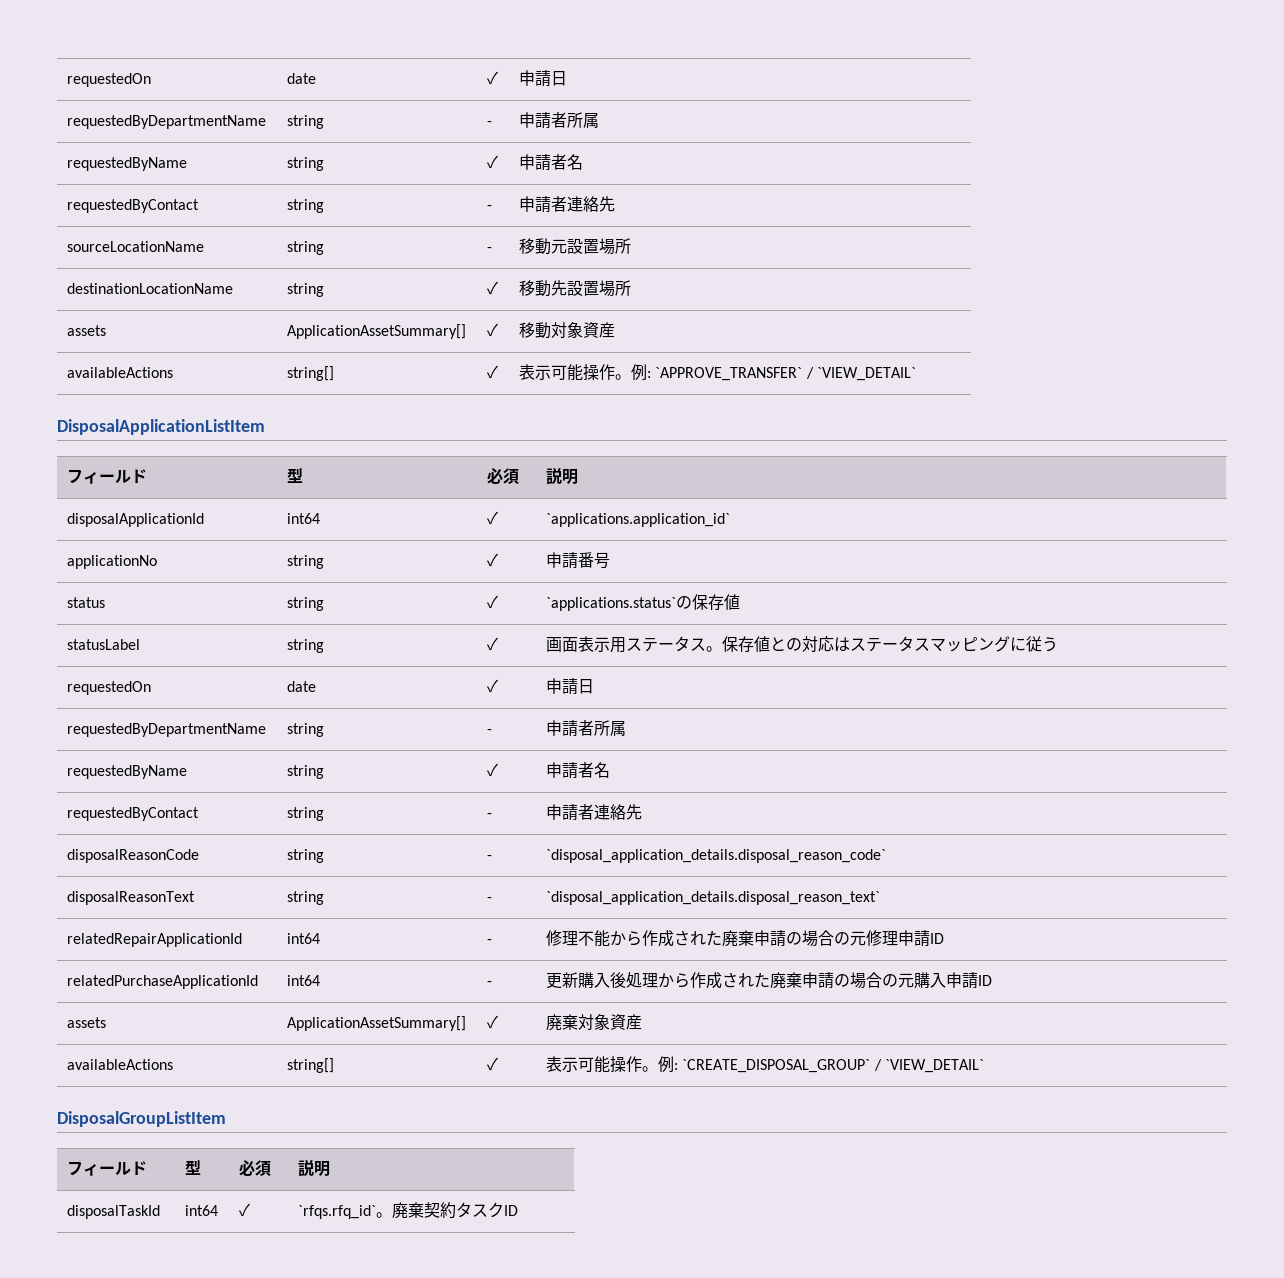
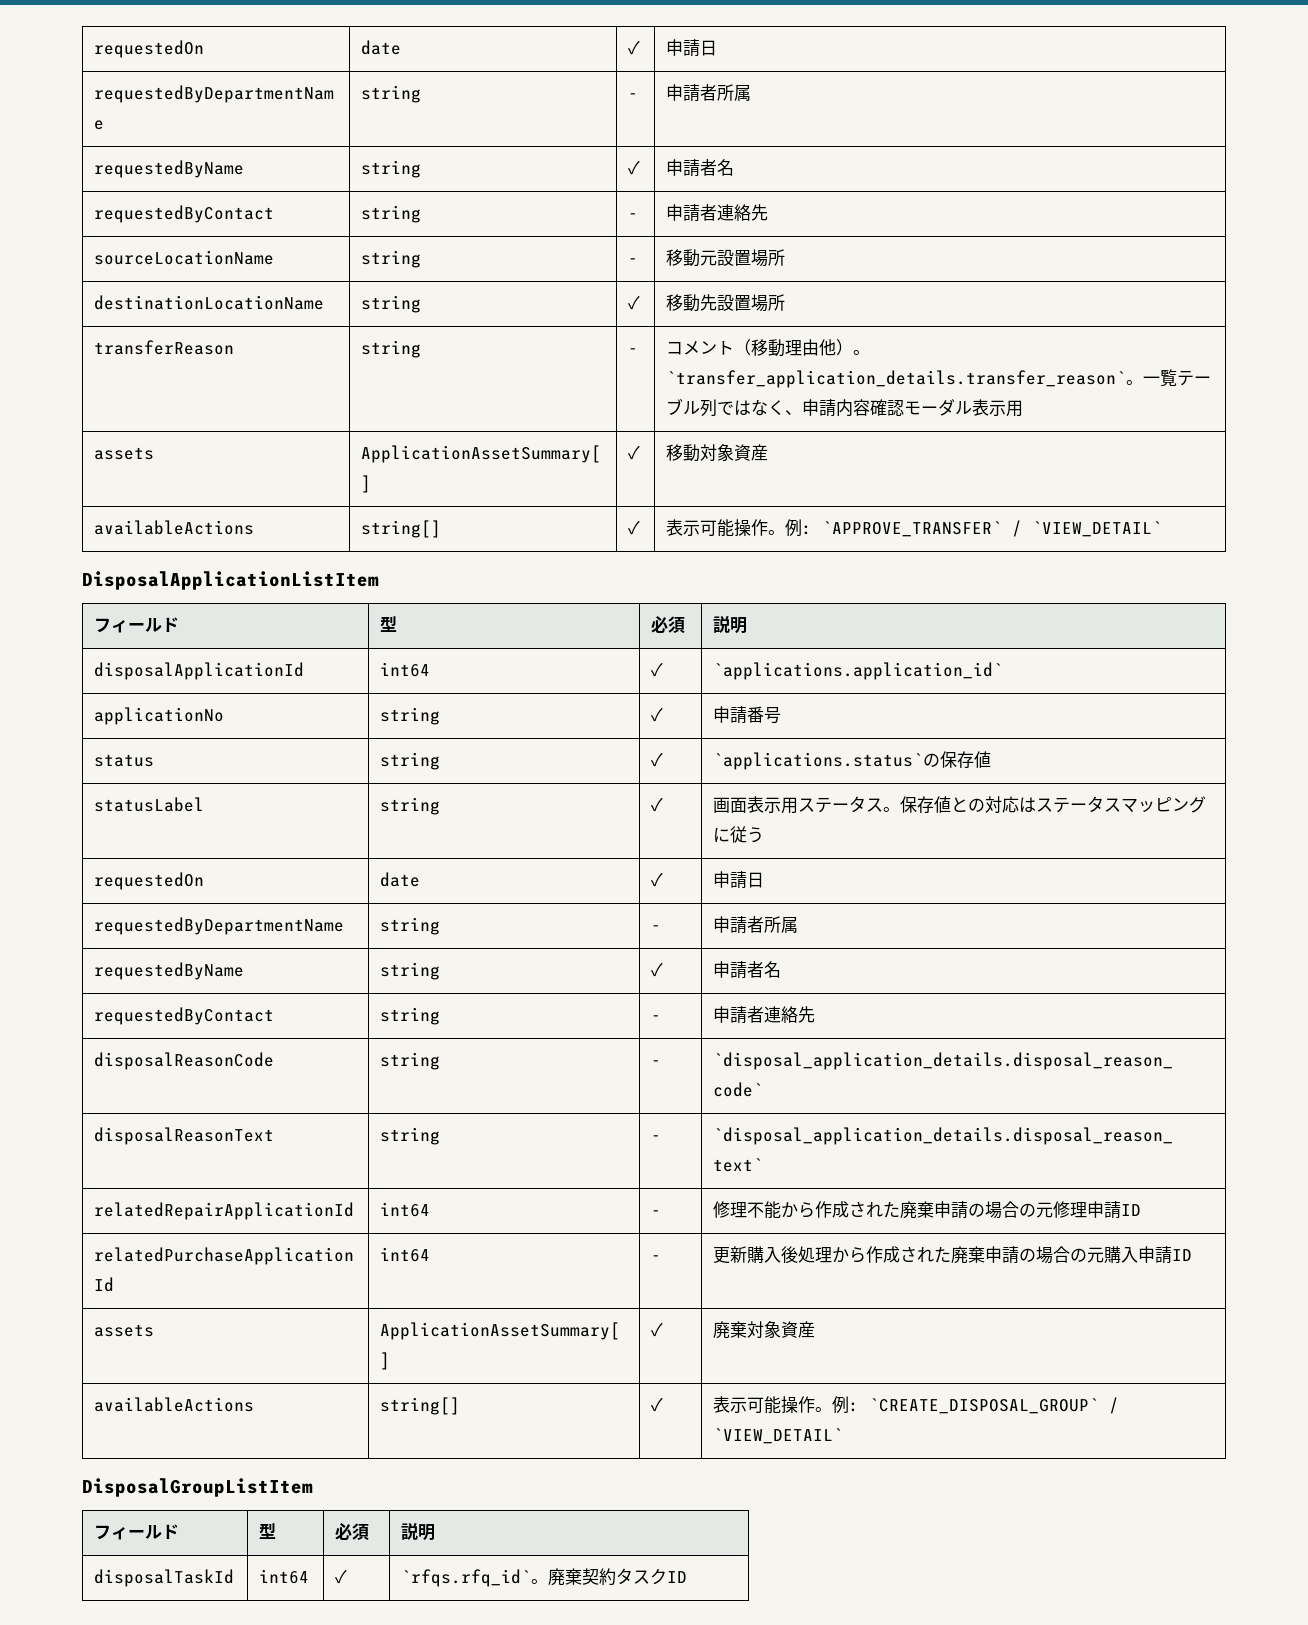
+ transferReason | string | - | コメント（移動理由他）。`transfer_application_details.transfer_reason`。一覧テーブル列ではなく、申請内容確認モーダル表示用

